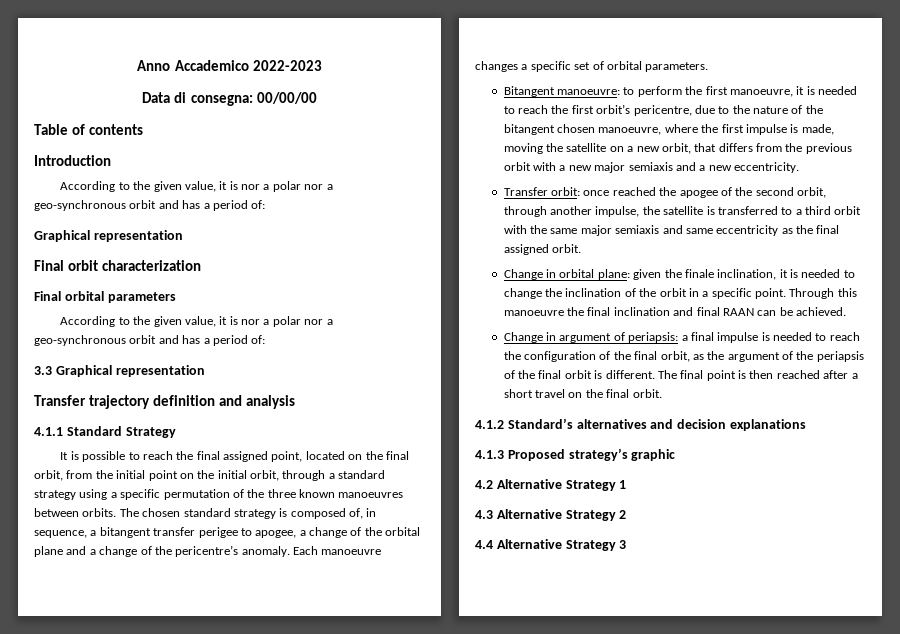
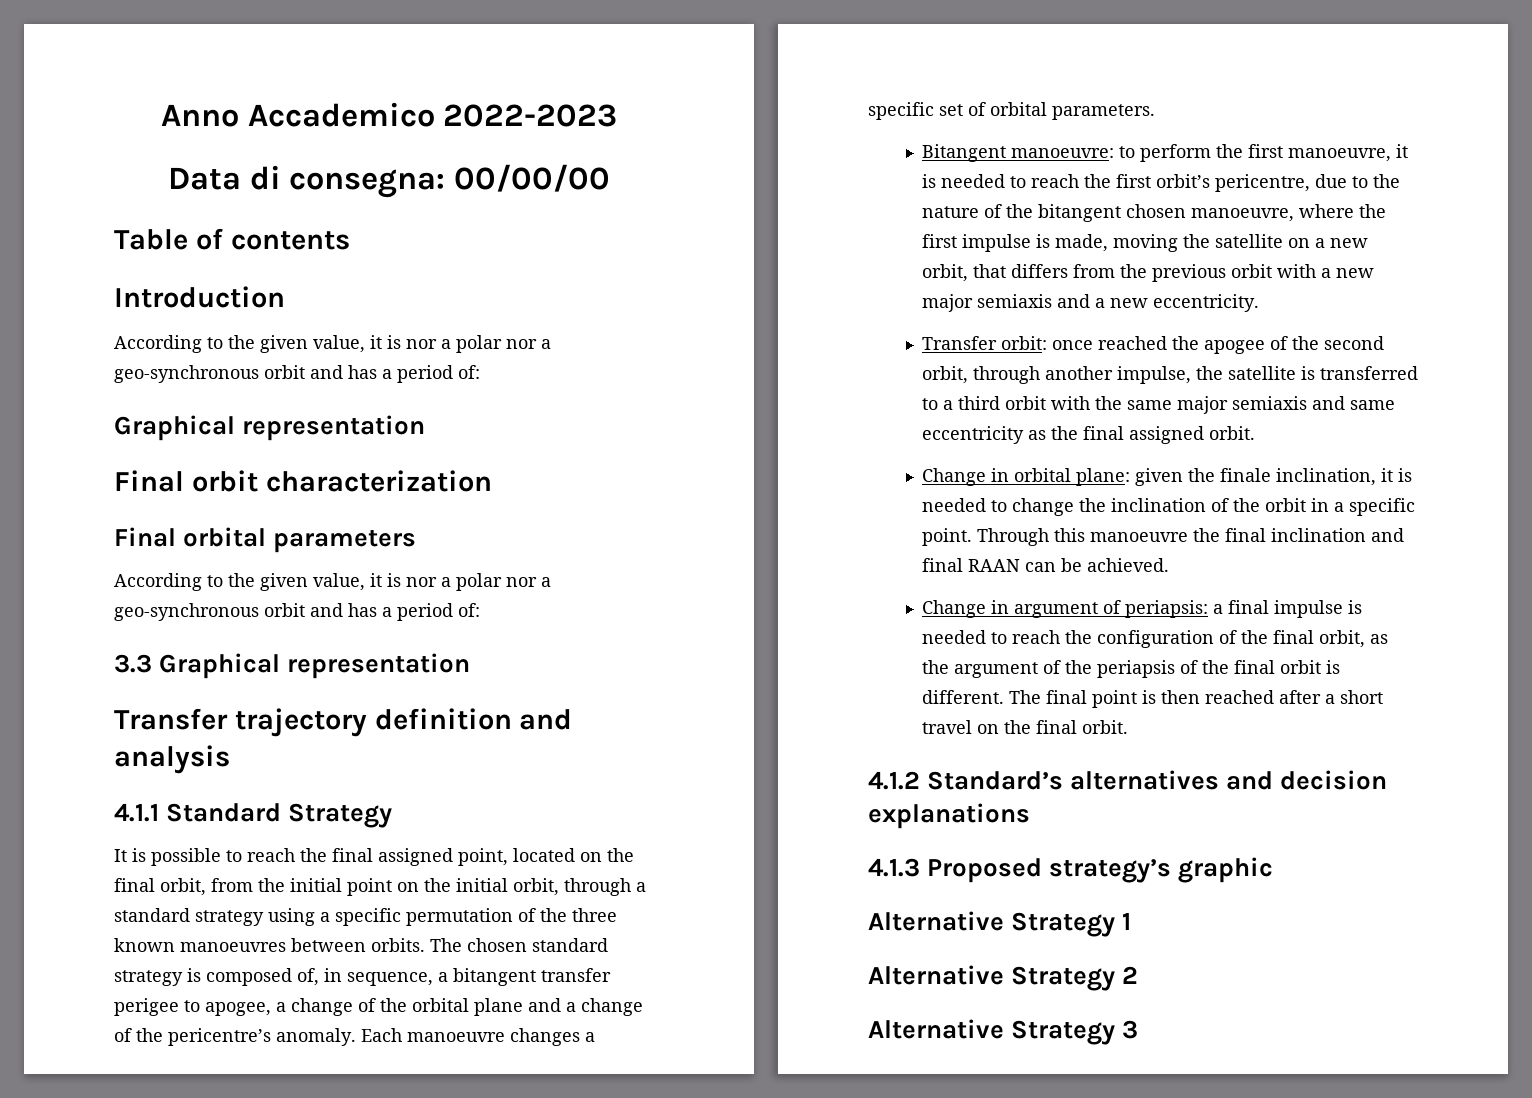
- 4.2 Alternative Strategy 1
+ Alternative Strategy 1
- 4.3 Alternative Strategy 2
+ Alternative Strategy 2
- 4.4 Alternative Strategy 3
+ Alternative Strategy 3

